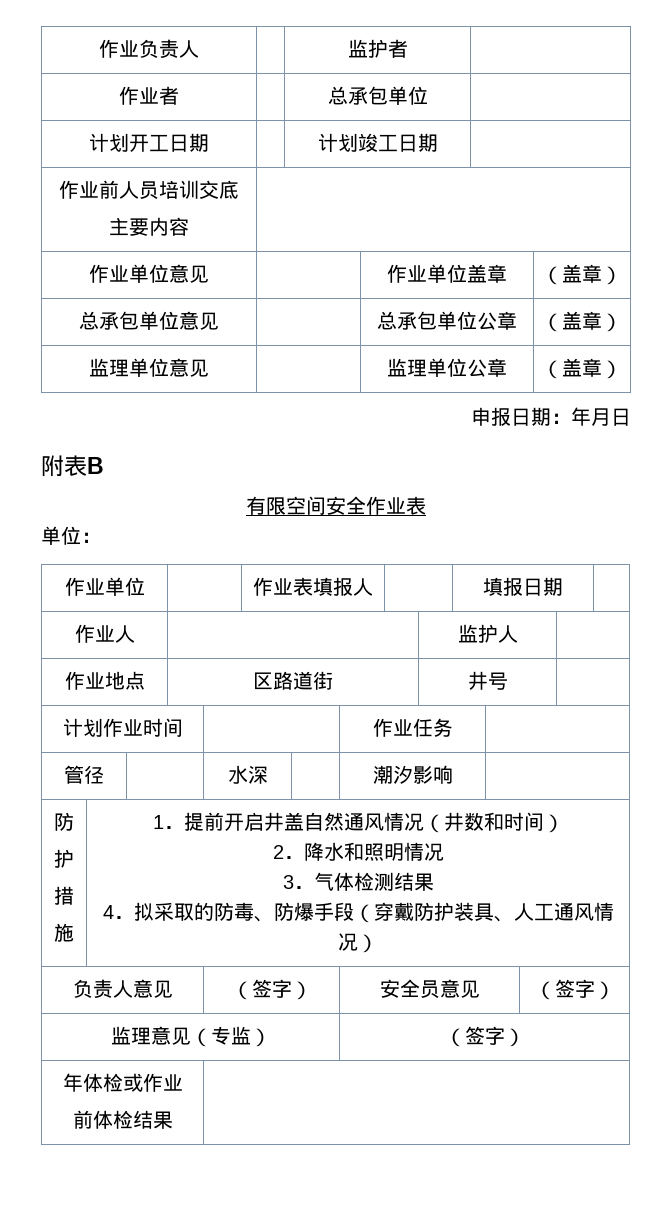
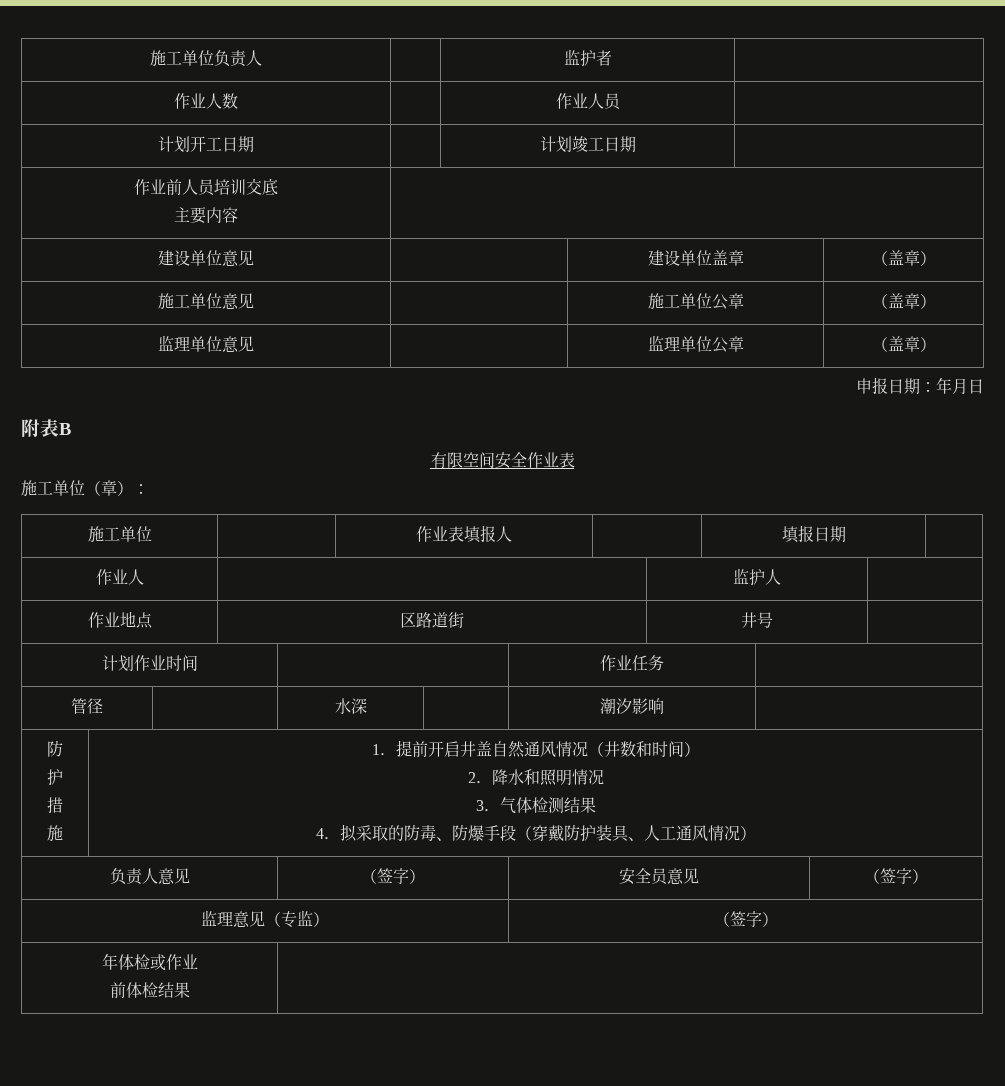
- 作业负责人 | | 监护者 |
+ 施工单位负责人 | | 监护者 |
- 作业者 | | 总承包单位 |
+ 作业人数 | | 作业人员 |
- 作业单位意见 | | 作业单位盖章 | （盖章）
+ 建设单位意见 | | 建设单位盖章 | （盖章）
- 总承包单位意见 | | 总承包单位公章 | （盖章）
+ 施工单位意见 | | 施工单位公章 | （盖章）
- 单位：
+ 施工单位（章）：
- 作业单位 | | 作业表填报人 | | 填报日期 |
+ 施工单位 | | 作业表填报人 | | 填报日期 |

